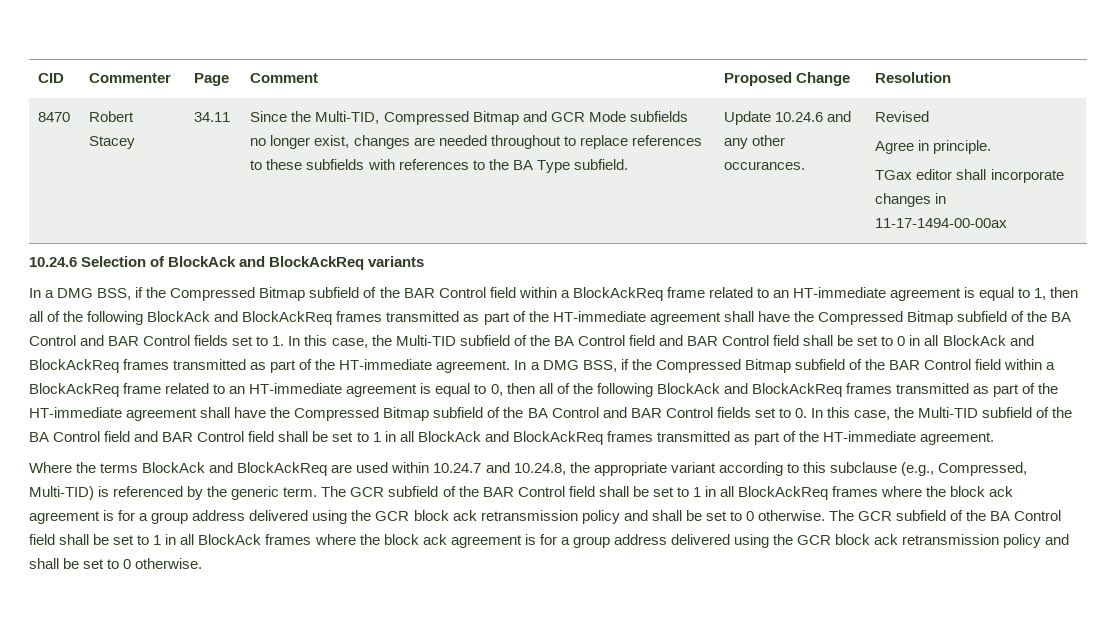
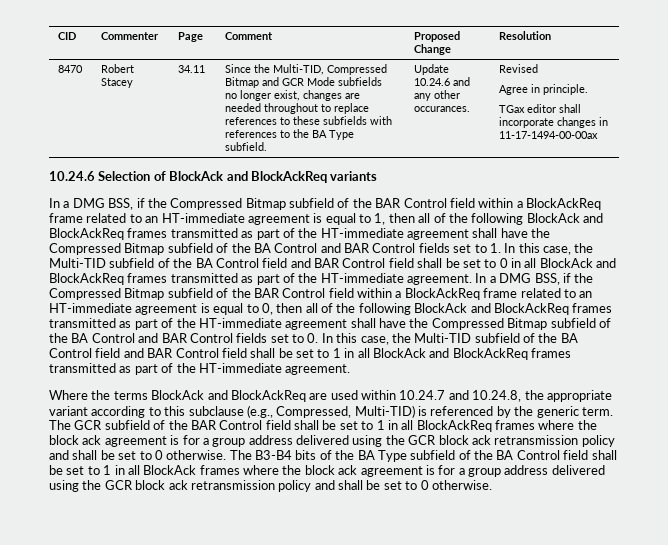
- The GCR subfield of the BA Control field shall be set to 1 in all BlockAck frames where the block ack agreement is for a group address delivered using the GCR block ack retransmission policy and shall be set to 0 otherwise.
+ The B3-B4 bits of the BA Type subfield of the BA Control field shall be set to 1 in all BlockAck frames where the block ack agreement is for a group address delivered using the GCR block ack retransmission policy and shall be set to 0 otherwise.

